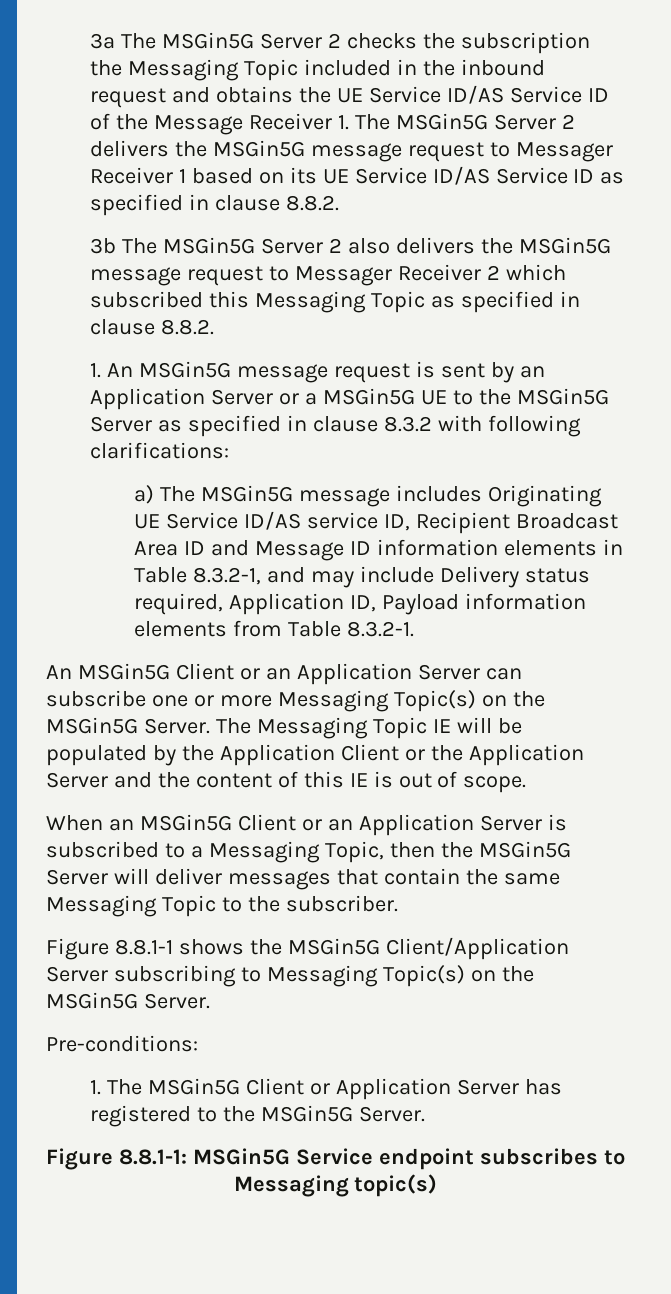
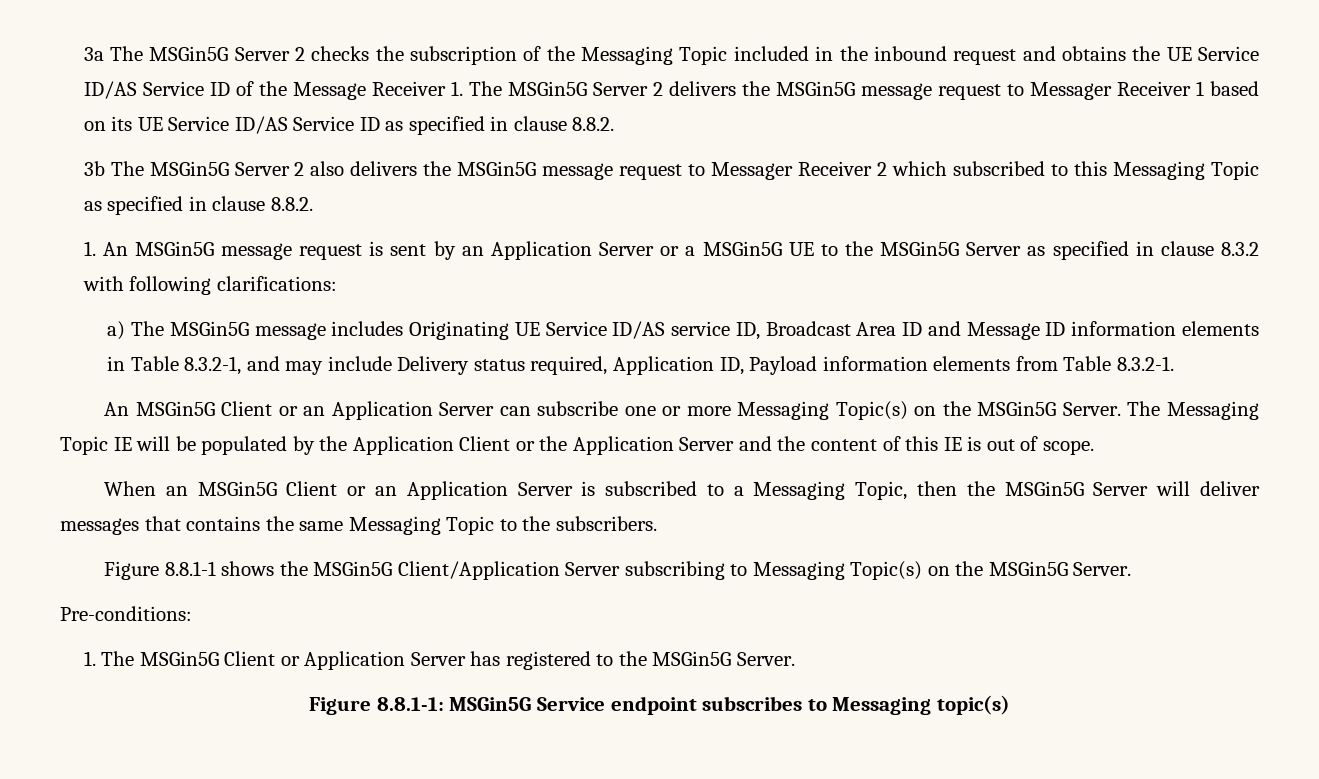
- 3a The MSGin5G Server 2 checks the subscription the Messaging Topic included in the inbound request and obtains the UE Service ID/AS Service ID of the Message Receiver 1. The MSGin5G Server 2 delivers the MSGin5G message request to Messager Receiver 1 based on its UE Service ID/AS Service ID as specified in clause 8.8.2.
+ 3a The MSGin5G Server 2 checks the subscription of the Messaging Topic included in the inbound request and obtains the UE Service ID/AS Service ID of the Message Receiver 1. The MSGin5G Server 2 delivers the MSGin5G message request to Messager Receiver 1 based on its UE Service ID/AS Service ID as specified in clause 8.8.2.
- 3b The MSGin5G Server 2 also delivers the MSGin5G message request to Messager Receiver 2 which subscribed this Messaging Topic as specified in clause 8.8.2.
+ 3b The MSGin5G Server 2 also delivers the MSGin5G message request to Messager Receiver 2 which subscribed to this Messaging Topic as specified in clause 8.8.2.
- a) The MSGin5G message includes Originating UE Service ID/AS service ID, Recipient Broadcast Area ID and Message ID information elements in Table 8.3.2-1, and may include Delivery status required, Application ID, Payload information elements from Table 8.3.2-1.
+ a) The MSGin5G message includes Originating UE Service ID/AS service ID, Broadcast Area ID and Message ID information elements in Table 8.3.2-1, and may include Delivery status required, Application ID, Payload information elements from Table 8.3.2-1.
- When an MSGin5G Client or an Application Server is subscribed to a Messaging Topic, then the MSGin5G Server will deliver messages that contain the same Messaging Topic to the subscriber.
+ When an MSGin5G Client or an Application Server is subscribed to a Messaging Topic, then the MSGin5G Server will deliver messages that contains the same Messaging Topic to the subscribers.

